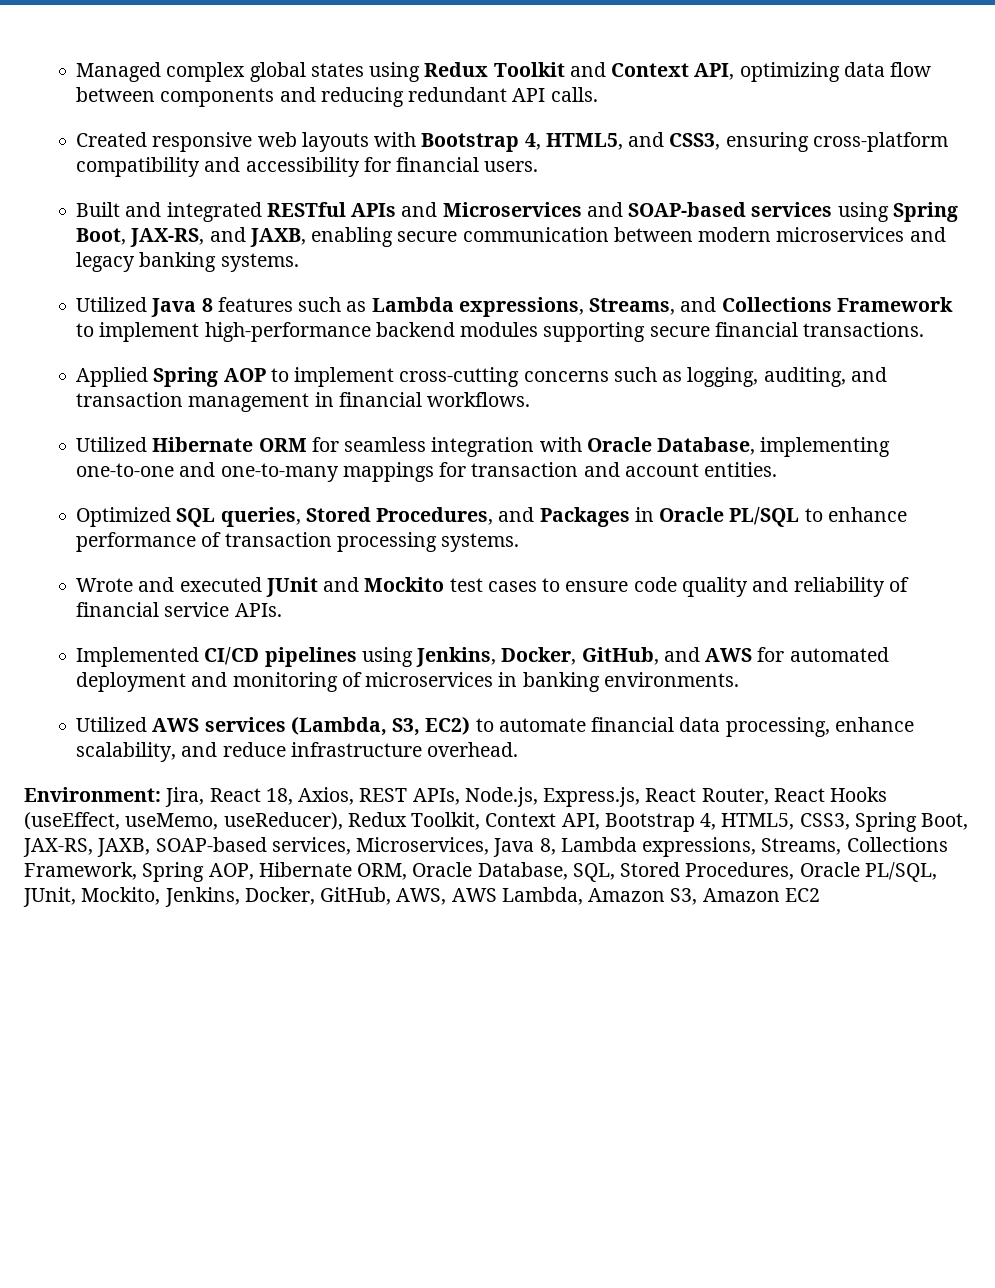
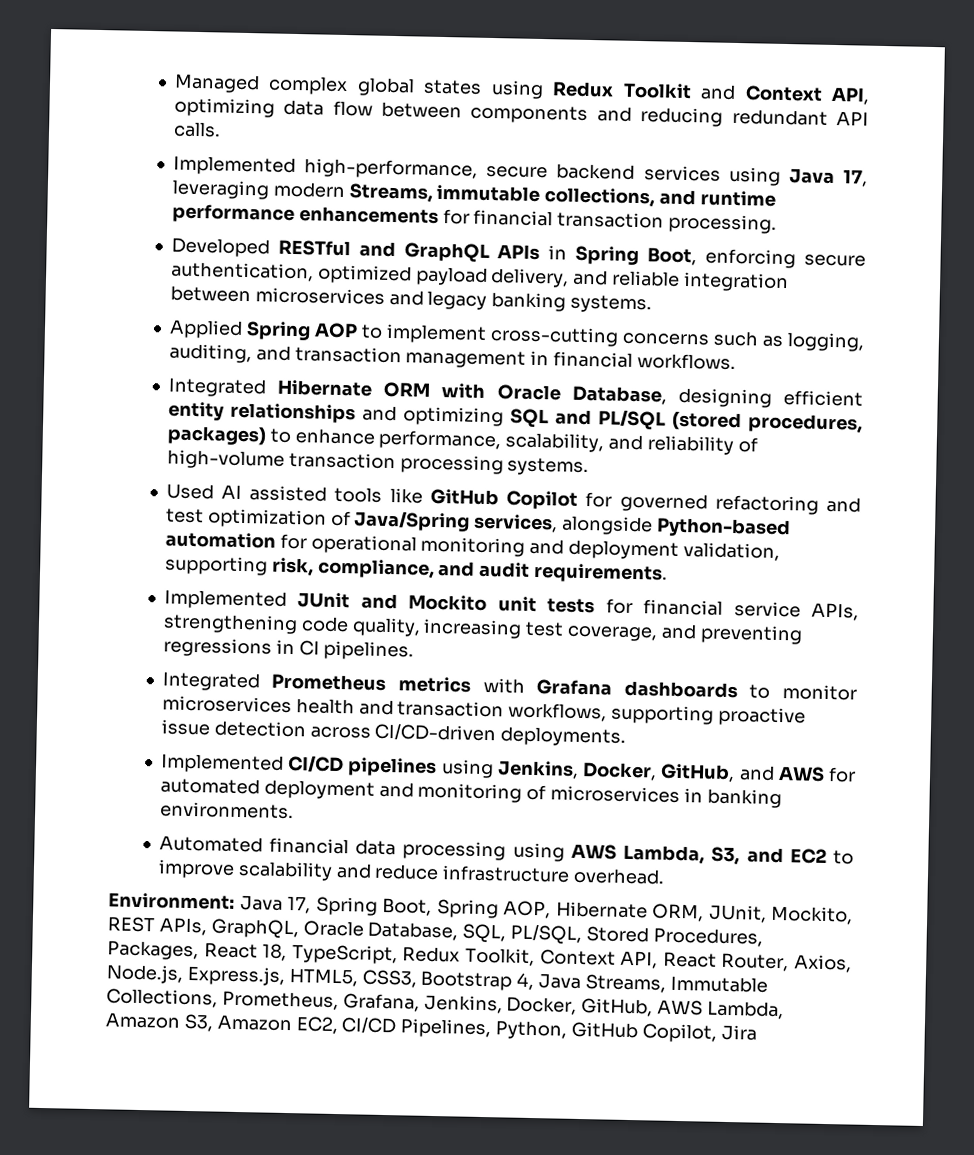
- Created responsive web layouts with Bootstrap 4, HTML5, and CSS3, ensuring cross-platform compatibility and accessibility for financial users.
- Built and integrated RESTful APIs and Microservices and SOAP-based services using Spring Boot, JAX-RS, and JAXB, enabling secure communication between modern microservices and legacy banking systems.
+ Implemented high-performance, secure backend services using Java 17, leveraging modern Streams, immutable collections, and runtime performance enhancements for financial transaction processing.
+ Developed RESTful and GraphQL APIs in Spring Boot, enforcing secure authentication, optimized payload delivery, and reliable integration between microservices and legacy banking systems.
- Utilized Java 8 features such as Lambda expressions, Streams, and Collections Framework to implement high-performance backend modules supporting secure financial transactions.
- Utilized Hibernate ORM for seamless integration with Oracle Database, implementing one-to-one and one-to-many mappings for transaction and account entities.
- Optimized SQL queries, Stored Procedures, and Packages in Oracle PL/SQL to enhance performance of transaction processing systems.
- Wrote and executed JUnit and Mockito test cases to ensure code quality and reliability of financial service APIs.
+ Integrated Hibernate ORM with Oracle Database, designing efficient entity relationships and optimizing SQL and PL/SQL (stored procedures, packages) to enhance performance, scalability, and reliability of high-volume transaction processing systems.
+ Used AI assisted tools like GitHub Copilot for governed refactoring and test optimization of Java/Spring services, alongside Python-based automation for operational monitoring and deployment validation, supporting risk, compliance, and audit requirements.
+ Implemented JUnit and Mockito unit tests for financial service APIs, strengthening code quality, increasing test coverage, and preventing regressions in CI pipelines.
+ Integrated Prometheus metrics with Grafana dashboards to monitor microservices health and transaction workflows, supporting proactive issue detection across CI/CD-driven deployments.
- Utilized AWS services (Lambda, S3, EC2) to automate financial data processing, enhance scalability, and reduce infrastructure overhead.
+ Automated financial data processing using AWS Lambda, S3, and EC2 to improve scalability and reduce infrastructure overhead.
- Environment: Jira, React 18, Axios, REST APIs, Node.js, Express.js, React Router, React Hooks (useEffect, useMemo, useReducer), Redux Toolkit, Context API, Bootstrap 4, HTML5, CSS3, Spring Boot, JAX-RS, JAXB, SOAP-based services, Microservices, Java 8, Lambda expressions, Streams, Collections Framework, Spring AOP, Hibernate ORM, Oracle Database, SQL, Stored Procedures, Oracle PL/SQL, JUnit, Mockito, Jenkins, Docker, GitHub, AWS, AWS Lambda, Amazon S3, Amazon EC2
+ Environment: Java 17, Spring Boot, Spring AOP, Hibernate ORM, JUnit, Mockito, REST APIs, GraphQL, Oracle Database, SQL, PL/SQL, Stored Procedures, Packages, React 18, TypeScript, Redux Toolkit, Context API, React Router, Axios, Node.js, Express.js, HTML5, CSS3, Bootstrap 4, Java Streams, Immutable Collections, Prometheus, Grafana, Jenkins, Docker, GitHub, AWS Lambda, Amazon S3, Amazon EC2, CI/CD Pipelines, Python, GitHub Copilot, Jira

